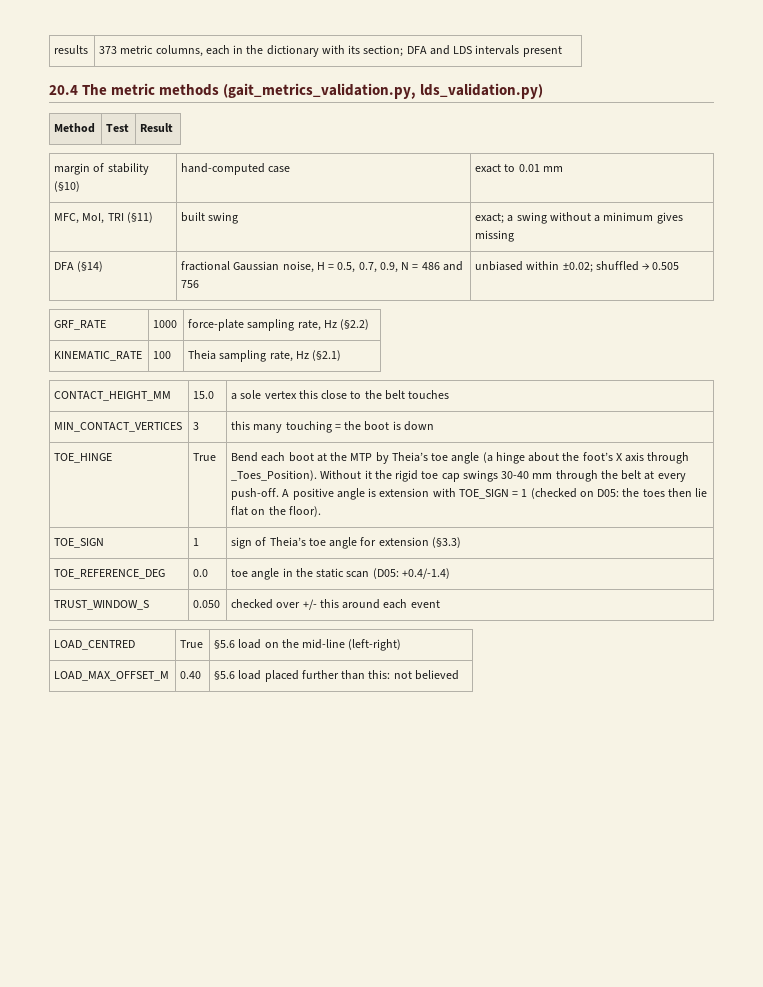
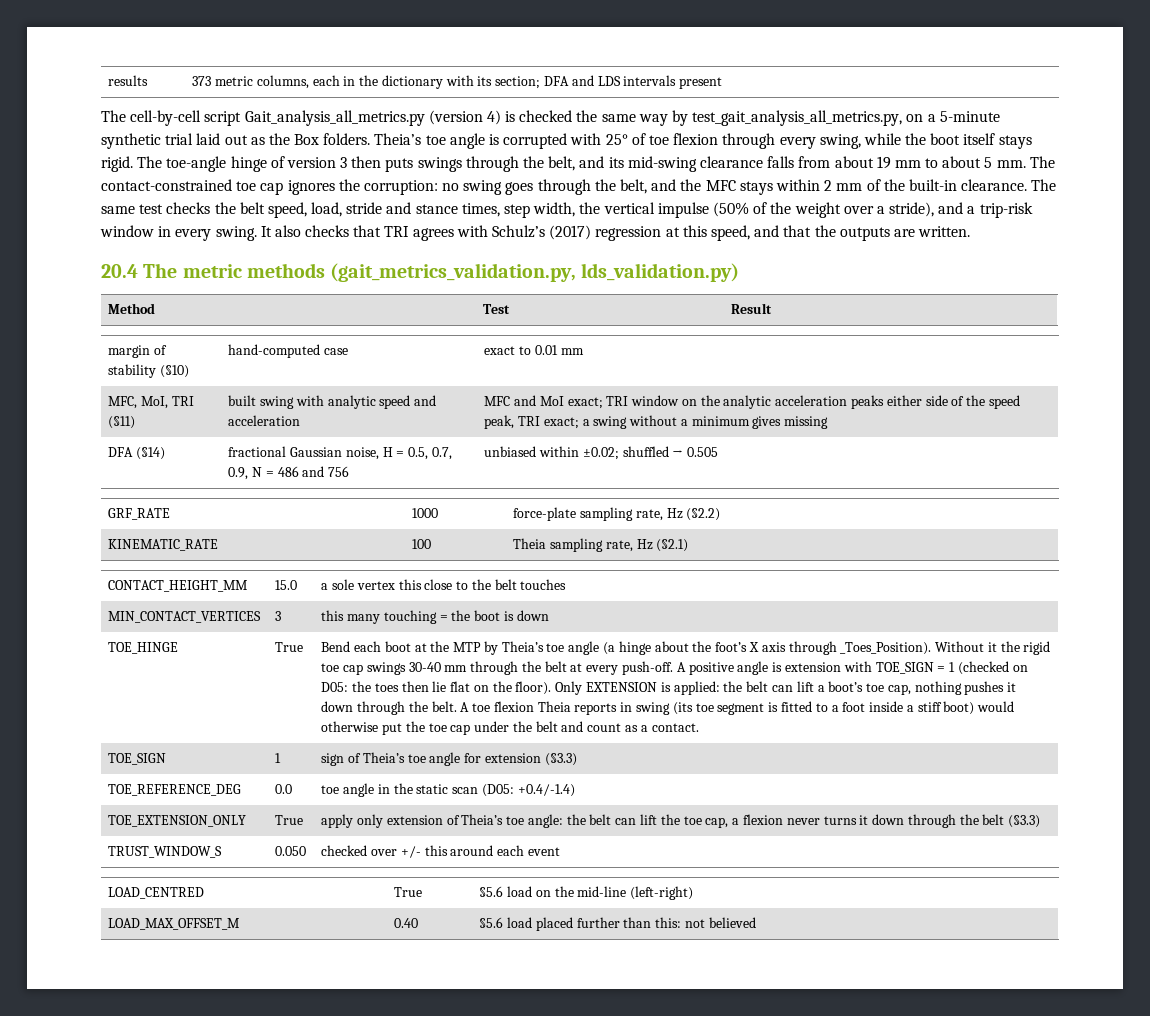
+ The cell-by-cell script Gait_analysis_all_metrics.py (version 4) is checked the same way by test_gait_analysis_all_metrics.py, on a 5-minute synthetic trial laid out as the Box folders. Theia’s toe angle is corrupted with 25° of toe flexion through every swing, while the boot itself stays rigid. The toe-angle hinge of version 3 then puts swings through the belt, and its mid-swing clearance falls from about 19 mm to about 5 mm. The contact-constrained toe cap ignores the corruption: no swing goes through the belt, and the MFC stays within 2 mm of the built-in clearance. The same test checks the belt speed, load, stride and stance times, step width, the vertical impulse (50% of the weight over a stride), and a trip-risk window in every swing. It also checks that TRI agrees with Schulz’s (2017) regression at this speed, and that the outputs are written.
- MFC, MoI, TRI (§11) | built swing | exact; a swing without a minimum gives missing
+ MFC, MoI, TRI (§11) | built swing with analytic speed and acceleration | MFC and MoI exact; TRI window on the analytic acceleration peaks either side of the speed peak, TRI exact; a swing without a minimum gives missing
+ Only EXTENSION is applied: the belt can lift a boot’s toe cap, nothing pushes it down through the belt. A toe flexion Theia reports in swing (its toe segment is fitted to a foot inside a stiff boot) would otherwise put the toe cap under the belt and count as a contact.
+ TOE_EXTENSION_ONLY | True | apply only extension of Theia’s toe angle: the belt can lift the toe cap, a flexion never turns it down through the belt (§3.3)

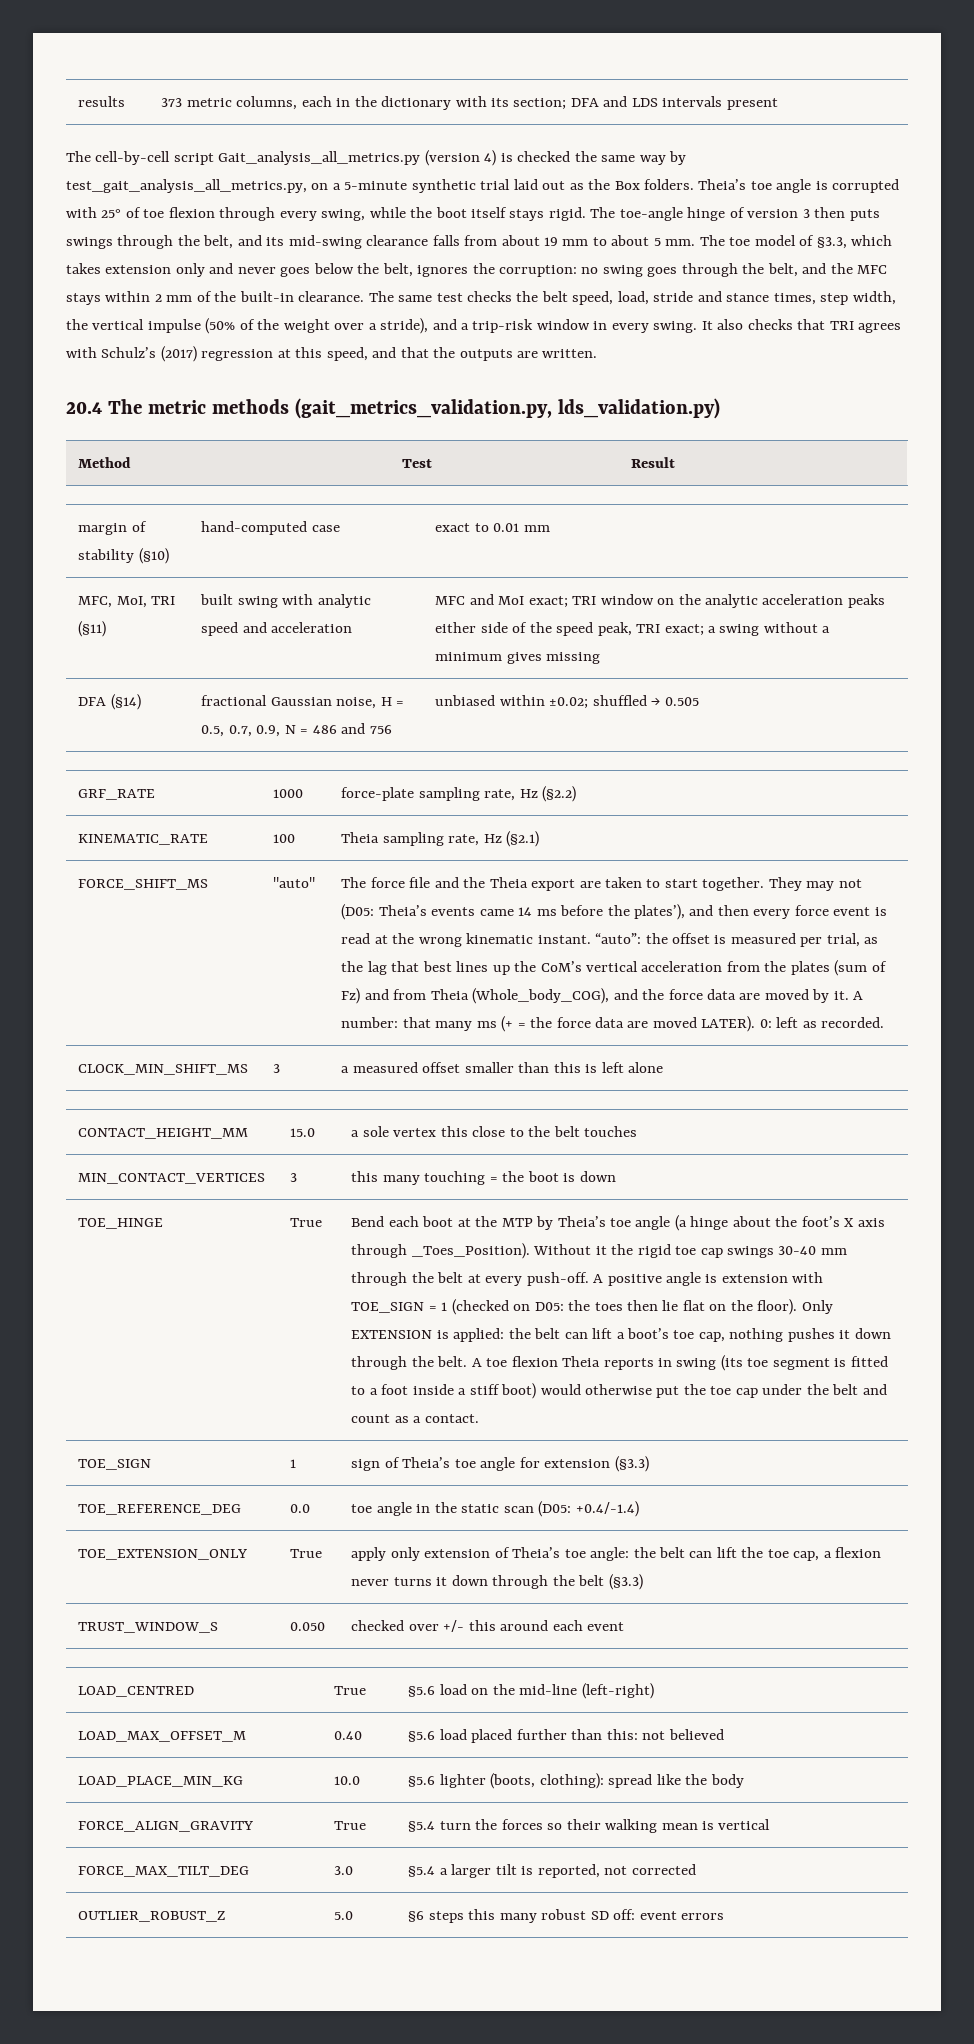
- The contact-constrained toe cap ignores the corruption: no swing goes through the belt, and the MFC stays within 2 mm of the built-in clearance.
+ The toe model of §3.3, which takes extension only and never goes below the belt, ignores the corruption: no swing goes through the belt, and the MFC stays within 2 mm of the built-in clearance.
+ FORCE_SHIFT_MS | "auto" | The force file and the Theia export are taken to start together. They may not (D05: Theia’s events came 14 ms before the plates’), and then every force event is read at the wrong kinematic instant. “auto”: the offset is measured per trial, as the lag that best lines up the CoM’s vertical acceleration from the plates (sum of Fz) and from Theia (Whole_body_COG), and the force data are moved by it. A number: that many ms (+ = the force data are moved LATER). 0: left as recorded.
+ CLOCK_MIN_SHIFT_MS | 3 | a measured offset smaller than this is left alone
+ LOAD_PLACE_MIN_KG | 10.0 | §5.6 lighter (boots, clothing): spread like the body
+ FORCE_ALIGN_GRAVITY | True | §5.4 turn the forces so their walking mean is vertical
+ FORCE_MAX_TILT_DEG | 3.0 | §5.4 a larger tilt is reported, not corrected
+ OUTLIER_ROBUST_Z | 5.0 | §6 steps this many robust SD off: event errors

